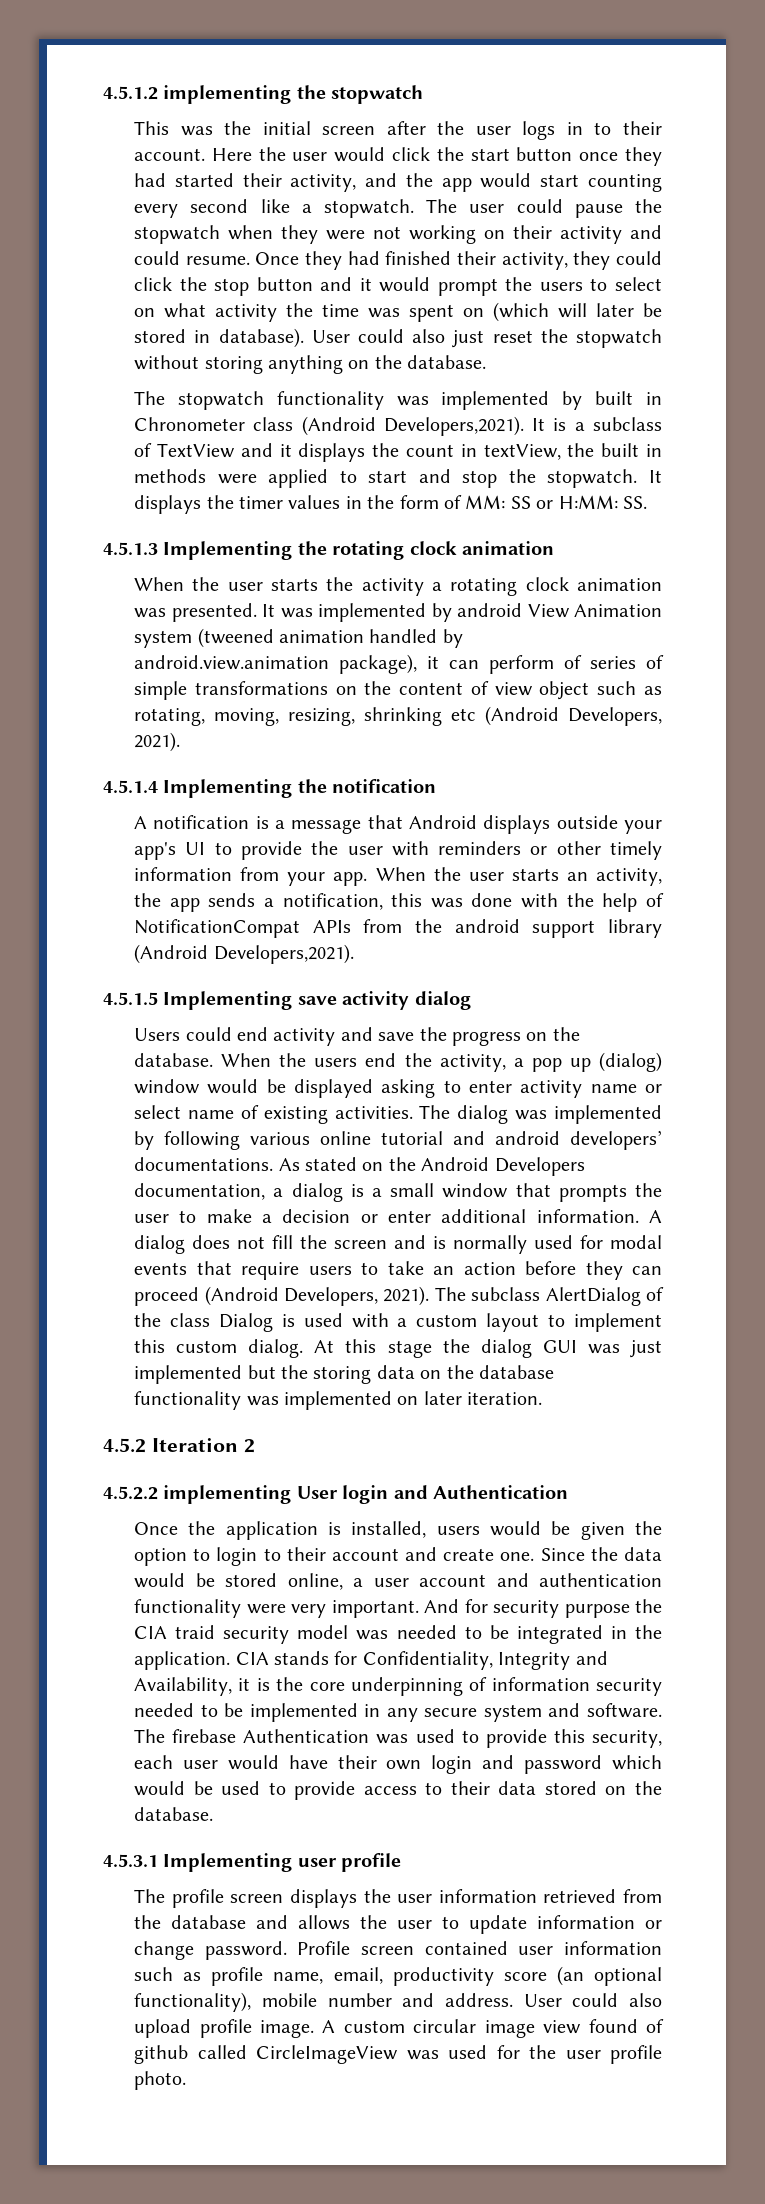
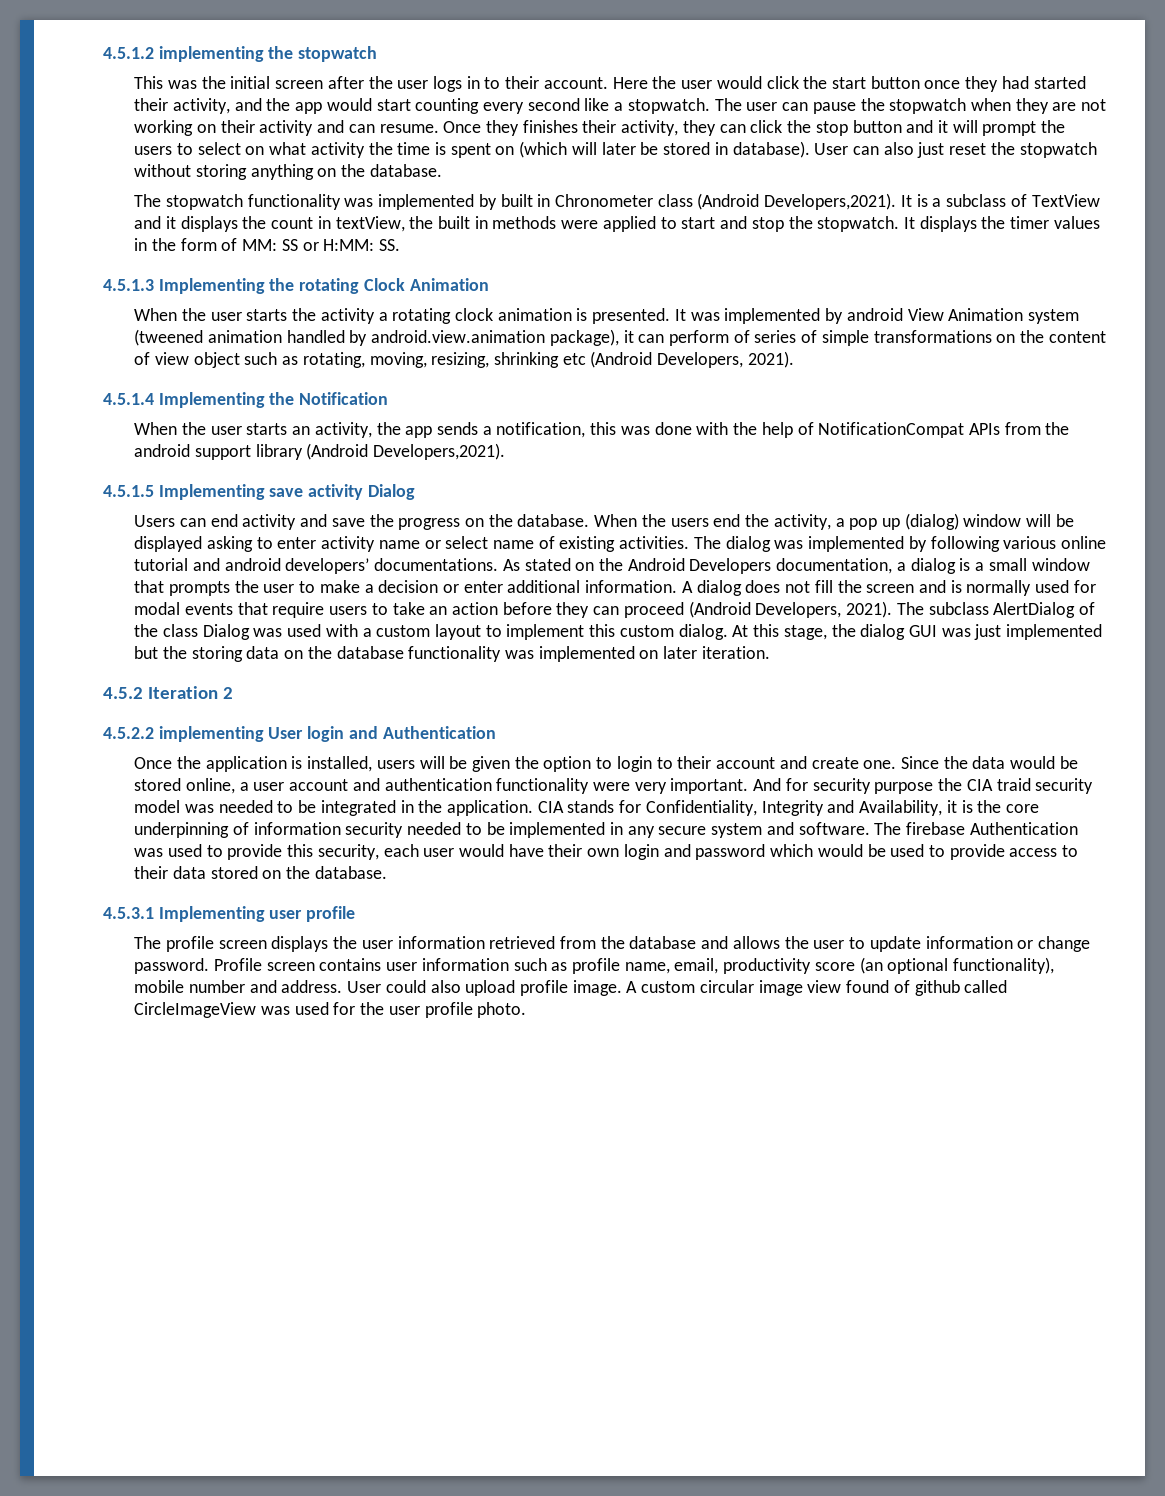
- The user could pause the stopwatch when they were not working on their activity and could resume.
+ The user can pause the stopwatch when they are not working on their activity and can resume.
- Once they had finished their activity, they could click the stop button and it would prompt the users to select on what activity the time was spent on (which will later be stored in database).
+ Once they finishes their activity, they can click the stop button and it will prompt the users to select on what activity the time is spent on (which will later be stored in database).
- User could also just reset the stopwatch without storing anything on the database.
+ User can also just reset the stopwatch without storing anything on the database.
- 4.5.1.3 Implementing the rotating clock animation
+ 4.5.1.3 Implementing the rotating Clock Animation
- When the user starts the activity a rotating clock animation was presented.
+ When the user starts the activity a rotating clock animation is presented.
- 4.5.1.4 Implementing the notification
- A notification is a message that Android displays outside your app's UI to provide the user with reminders or other timely information from your app. When the user starts an activity, the app sends a notification, this was done with the help of NotificationCompat APIs from the android support library (Android Developers,2021).
+ 4.5.1.4 Implementing the Notification
+ When the user starts an activity, the app sends a notification, this was done with the help of NotificationCompat APIs from the android support library (Android Developers,2021).
- 4.5.1.5 Implementing save activity dialog
+ 4.5.1.5 Implementing save activity Dialog
- Users could end activity and save the progress on the database.
+ Users can end activity and save the progress on the database.
- When the users end the activity, a pop up (dialog) window would be displayed asking to enter activity name or select name of existing activities.
+ When the users end the activity, a pop up (dialog) window will be displayed asking to enter activity name or select name of existing activities.
- The subclass AlertDialog of the class Dialog is used with a custom layout to implement this custom dialog.
+ The subclass AlertDialog of the class Dialog was used with a custom layout to implement this custom dialog.
- At this stage the dialog GUI was just implemented but the storing data on the database functionality was implemented on later iteration.
+ At this stage, the dialog GUI was just implemented but the storing data on the database functionality was implemented on later iteration.
- Once the application is installed, users would be given the option to login to their account and create one.
+ Once the application is installed, users will be given the option to login to their account and create one.
- Profile screen contained user information such as profile name, email, productivity score (an optional functionality), mobile number and address.
+ Profile screen contains user information such as profile name, email, productivity score (an optional functionality), mobile number and address.

